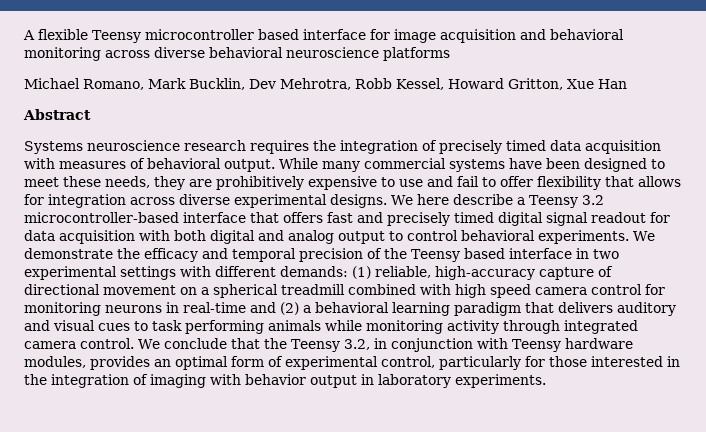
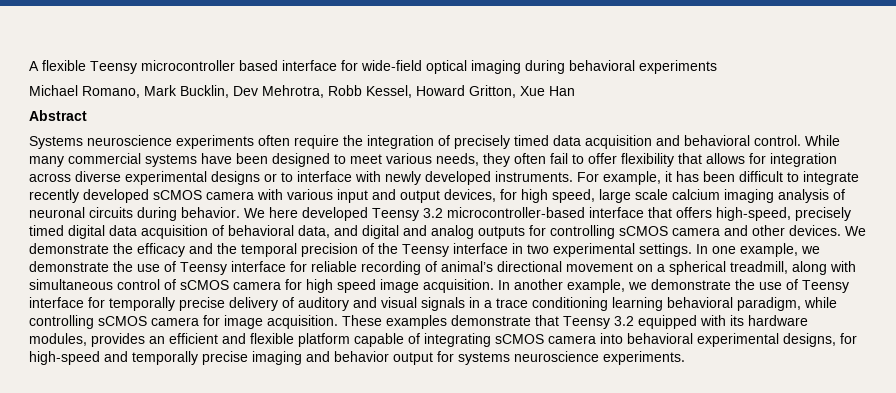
- A flexible Teensy microcontroller based interface for image acquisition and behavioral monitoring across diverse behavioral neuroscience platforms
+ A flexible Teensy microcontroller based interface for wide-field optical imaging during behavioral experiments
- Systems neuroscience research requires the integration of precisely timed data acquisition with measures of behavioral output.
+ Systems neuroscience experiments often require the integration of precisely timed data acquisition and behavioral control.
- While many commercial systems have been designed to meet these needs, they are prohibitively expensive to use and fail to offer flexibility that allows for integration across diverse experimental designs. We here describe a Teensy 3.2 microcontroller-based interface that offers fast and precisely timed digital signal readout for data acquisition with both digital and analog output to control behavioral experiments.
+ While many commercial systems have been designed to meet various needs, they often fail to offer flexibility that allows for integration across diverse experimental designs or to interface with newly developed instruments. For example, it has been difficult to integrate recently developed sCMOS camera with various input and output devices, for high speed, large scale calcium imaging analysis of neuronal circuits during behavior. We here developed Teensy 3.2 microcontroller-based interface that offers high-speed, precisely timed digital data acquisition of behavioral data, and digital and analog outputs for controlling sCMOS camera and other devices.
- We demonstrate the efficacy and temporal precision of the Teensy based interface in two experimental settings with different demands: (1) reliable, high-accuracy capture of directional movement on a spherical treadmill combined with high speed camera control for monitoring neurons in real-time and (2) a behavioral learning paradigm that delivers auditory and visual cues to task performing animals while monitoring activity through integrated camera control. We conclude that the Teensy 3.2, in conjunction with Teensy hardware modules, provides an optimal form of experimental control, particularly for those interested in the integration of imaging with behavior output in laboratory experiments.
+ We demonstrate the efficacy and the temporal precision of the Teensy interface in two experimental settings. In one example, we demonstrate the use of Teensy interface for reliable recording of animal’s directional movement on a spherical treadmill, along with simultaneous control of sCMOS camera for high speed image acquisition. In another example, we demonstrate the use of Teensy interface for temporally precise delivery of auditory and visual signals in a trace conditioning learning behavioral paradigm, while controlling sCMOS camera for image acquisition. These examples demonstrate that Teensy 3.2 equipped with its hardware modules, provides an efficient and flexible platform capable of integrating sCMOS camera into behavioral experimental designs, for high-speed and temporally precise imaging and behavior output for systems neuroscience experiments.

